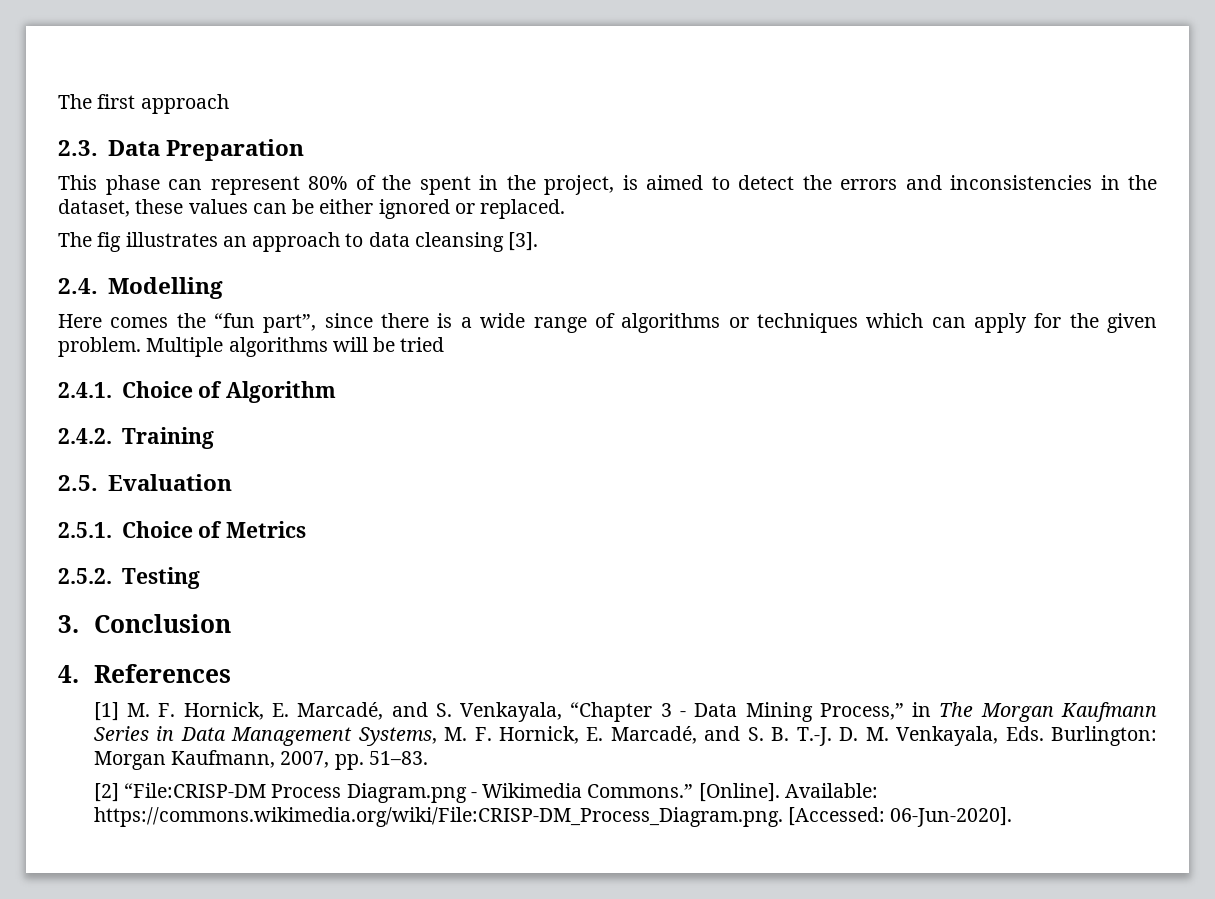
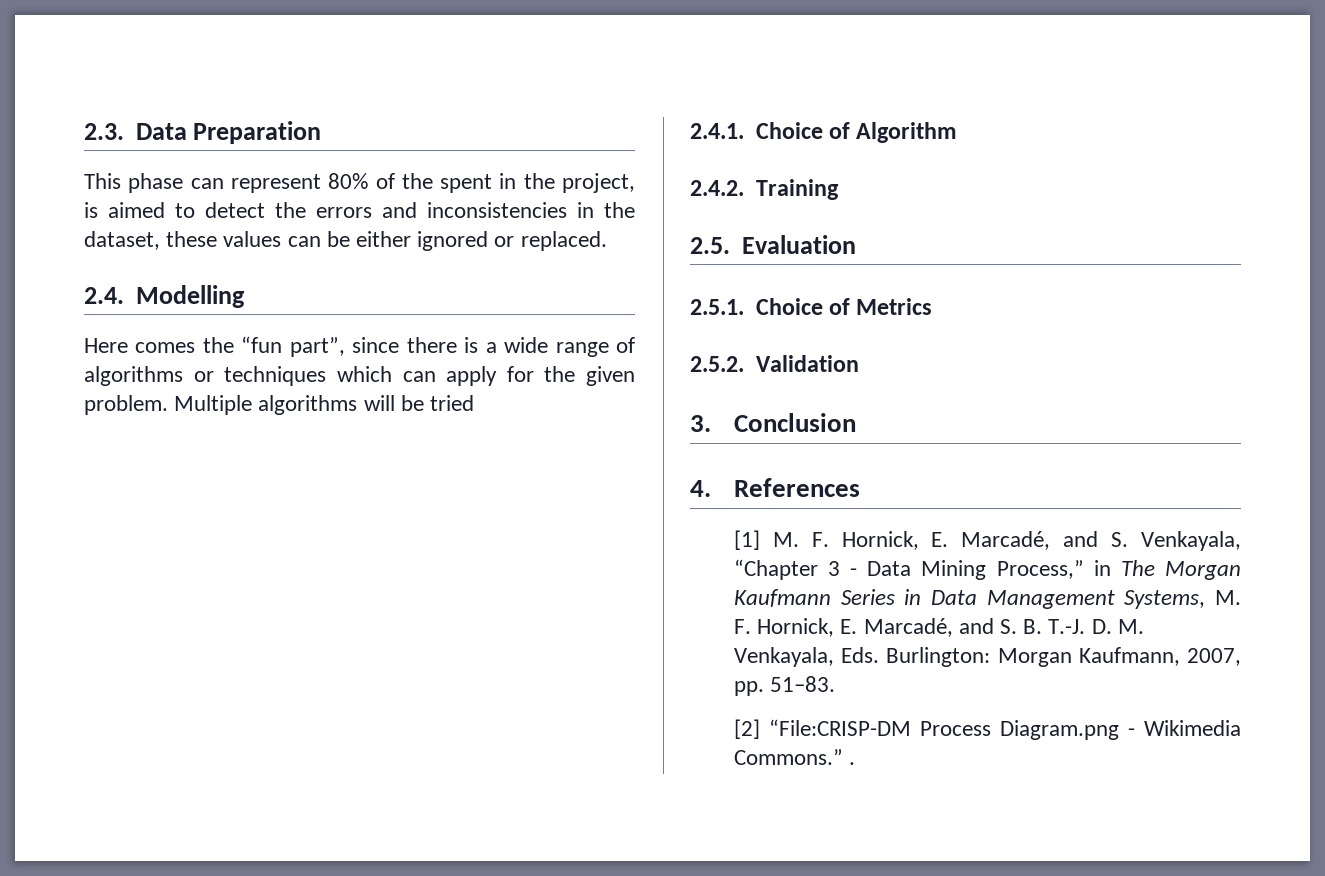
- The first approach
- The fig illustrates an approach to data cleansing [3].
- 2.5.2. Testing
+ 2.5.2. Validation
- [2] “File:CRISP-DM Process Diagram.png - Wikimedia Commons.” [Online]. Available: https://commons.wikimedia.org/wiki/File:CRISP-DM_Process_Diagram.png. [Accessed: 06-Jun-2020].
+ [2] “File:CRISP-DM Process Diagram.png - Wikimedia Commons.” .

